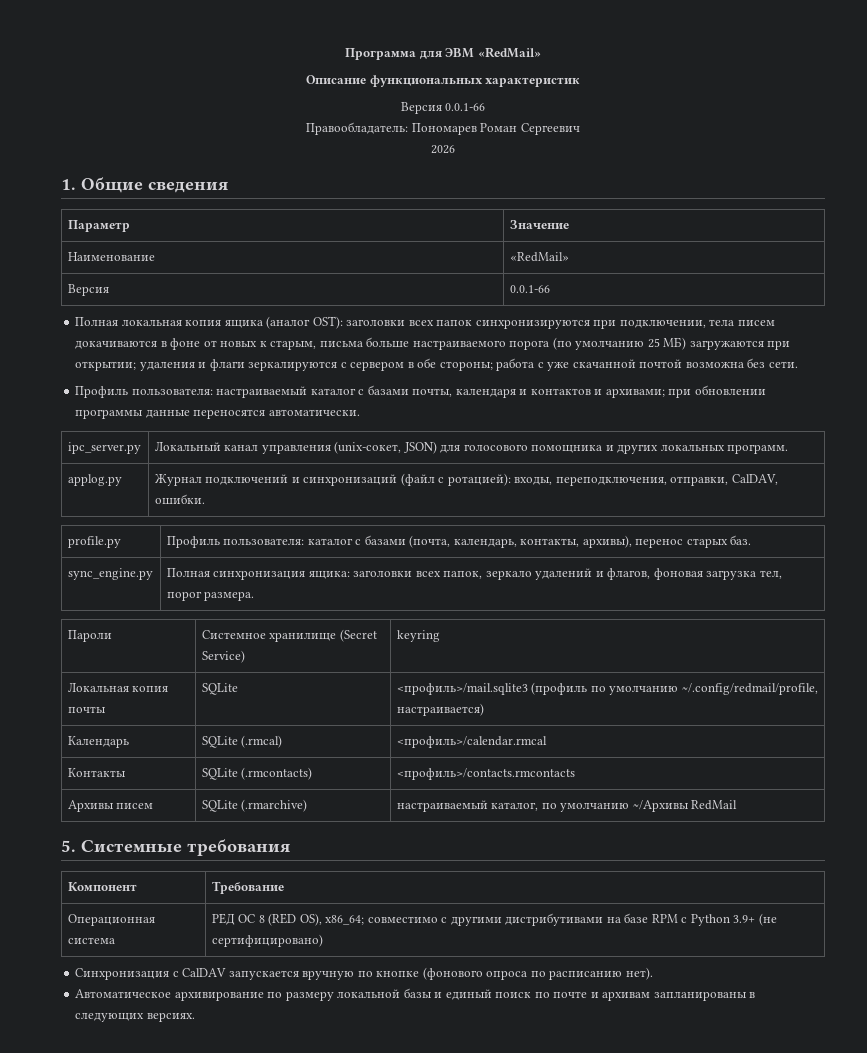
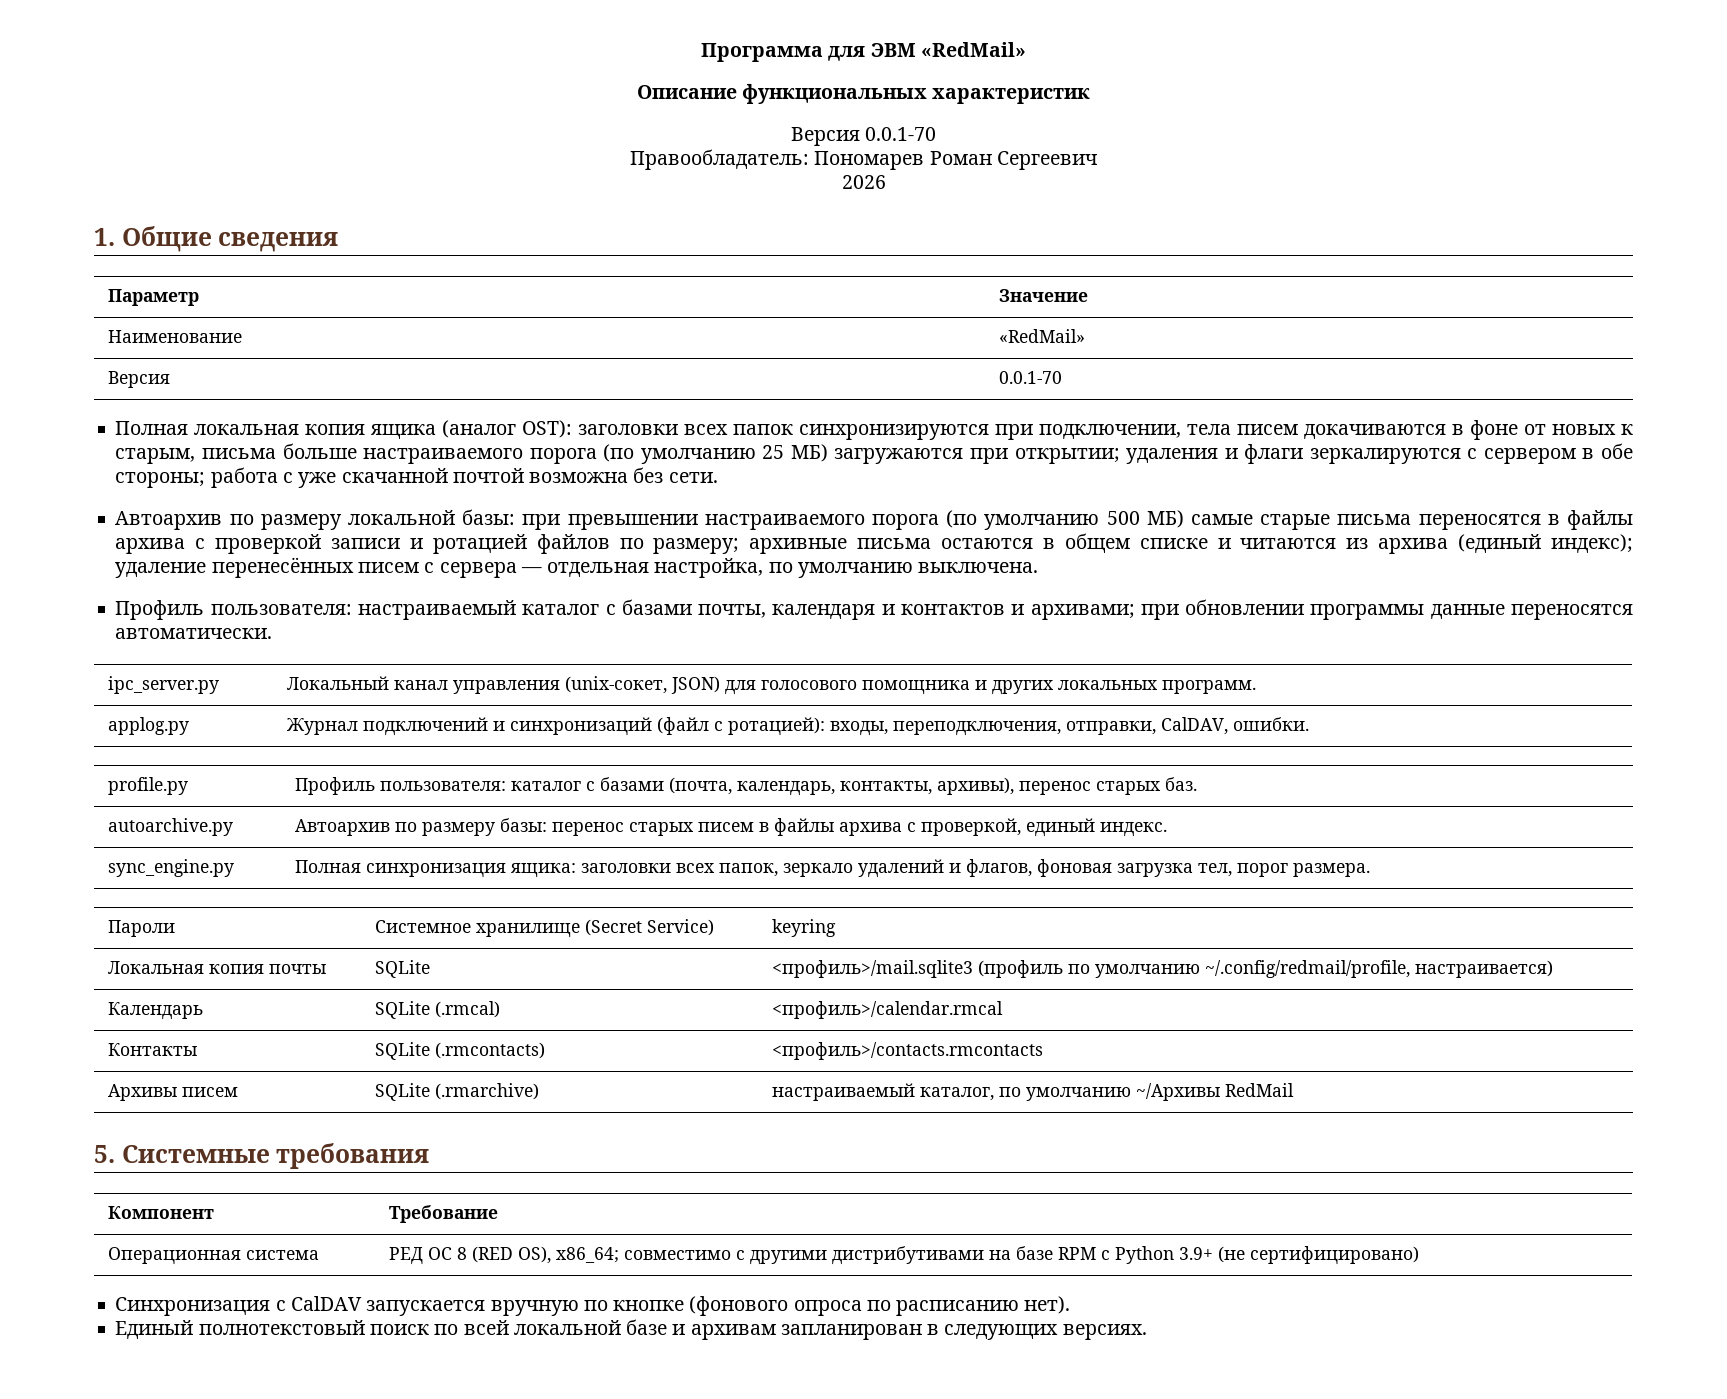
- Версия 0.0.1-66
+ Версия 0.0.1-70
- Версия | 0.0.1-66
+ Версия | 0.0.1-70
+ Автоархив по размеру локальной базы: при превышении настраиваемого порога (по умолчанию 500 МБ) самые старые письма переносятся в файлы архива с проверкой записи и ротацией файлов по размеру; архивные письма остаются в общем списке и читаются из архива (единый индекс); удаление перенесённых писем с сервера — отдельная настройка, по умолчанию выключена.
+ autoarchive.py | Автоархив по размеру базы: перенос старых писем в файлы архива с проверкой, единый индекс.
- Автоматическое архивирование по размеру локальной базы и единый поиск по почте и архивам запланированы в следующих версиях.
+ Единый полнотекстовый поиск по всей локальной базе и архивам запланирован в следующих версиях.

